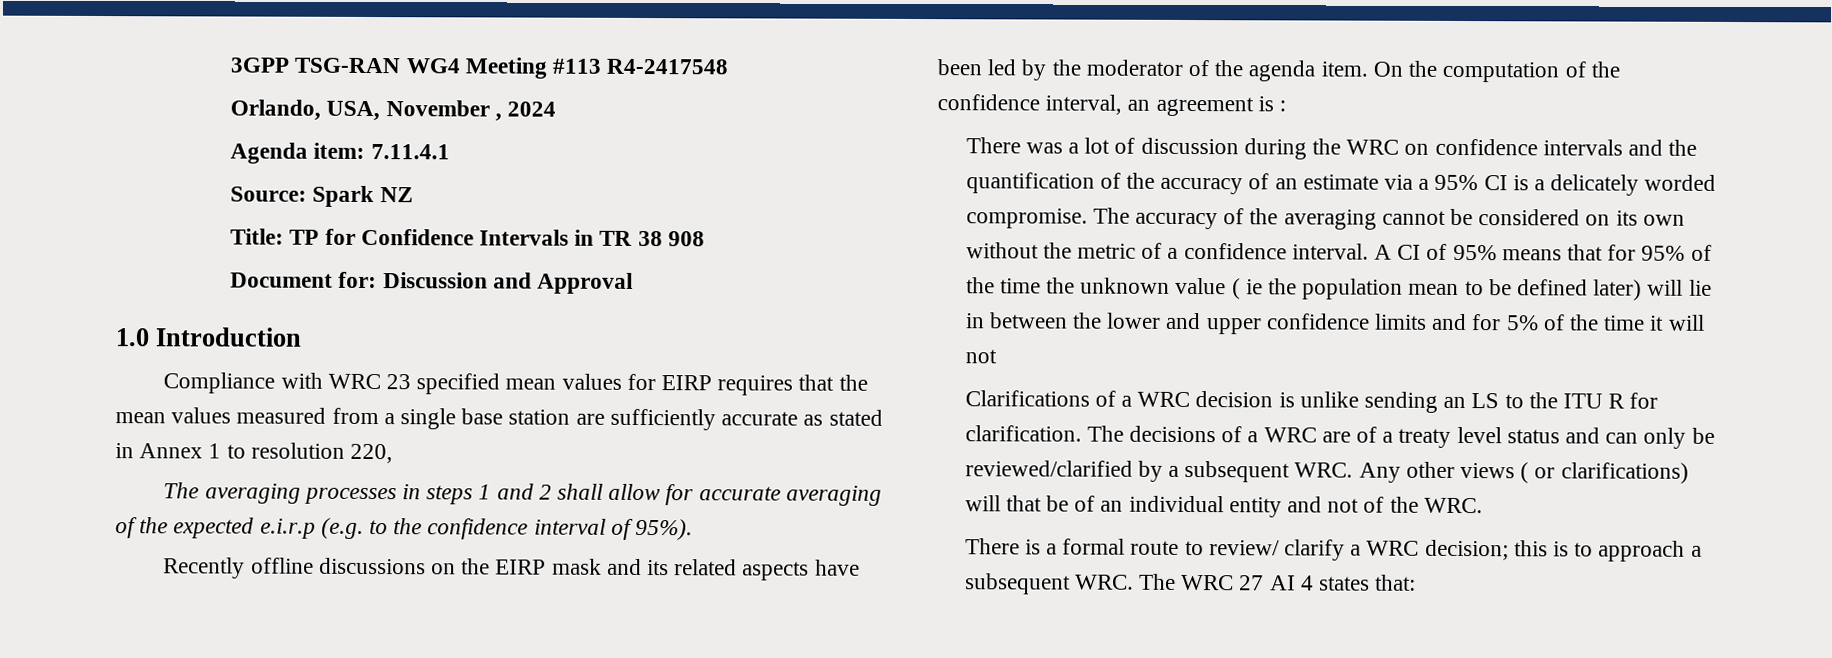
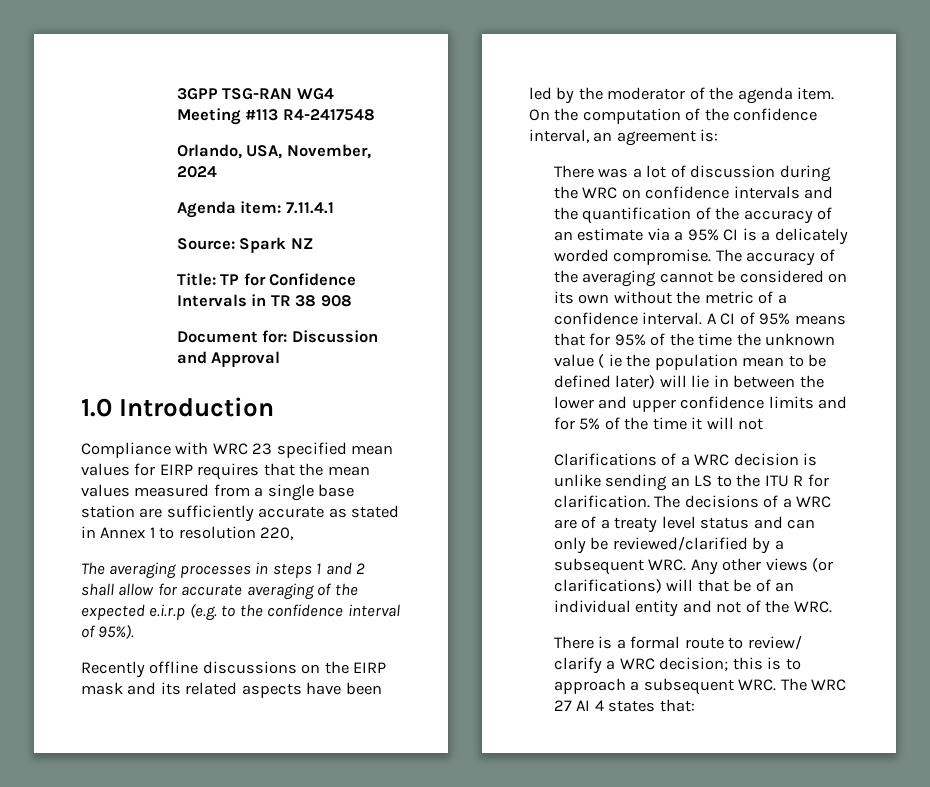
- Orlando, USA, November , 2024
+ Orlando, USA, November, 2024
- On the computation of the confidence interval, an agreement is :
+ On the computation of the confidence interval, an agreement is:
- The decisions of a WRC are of a treaty level status and can only be reviewed/clarified by a subsequent WRC. Any other views ( or clarifications) will that be of an individual entity and not of the WRC.
+ The decisions of a WRC are of a treaty level status and can only be reviewed/clarified by a subsequent WRC. Any other views (or clarifications) will that be of an individual entity and not of the WRC.

